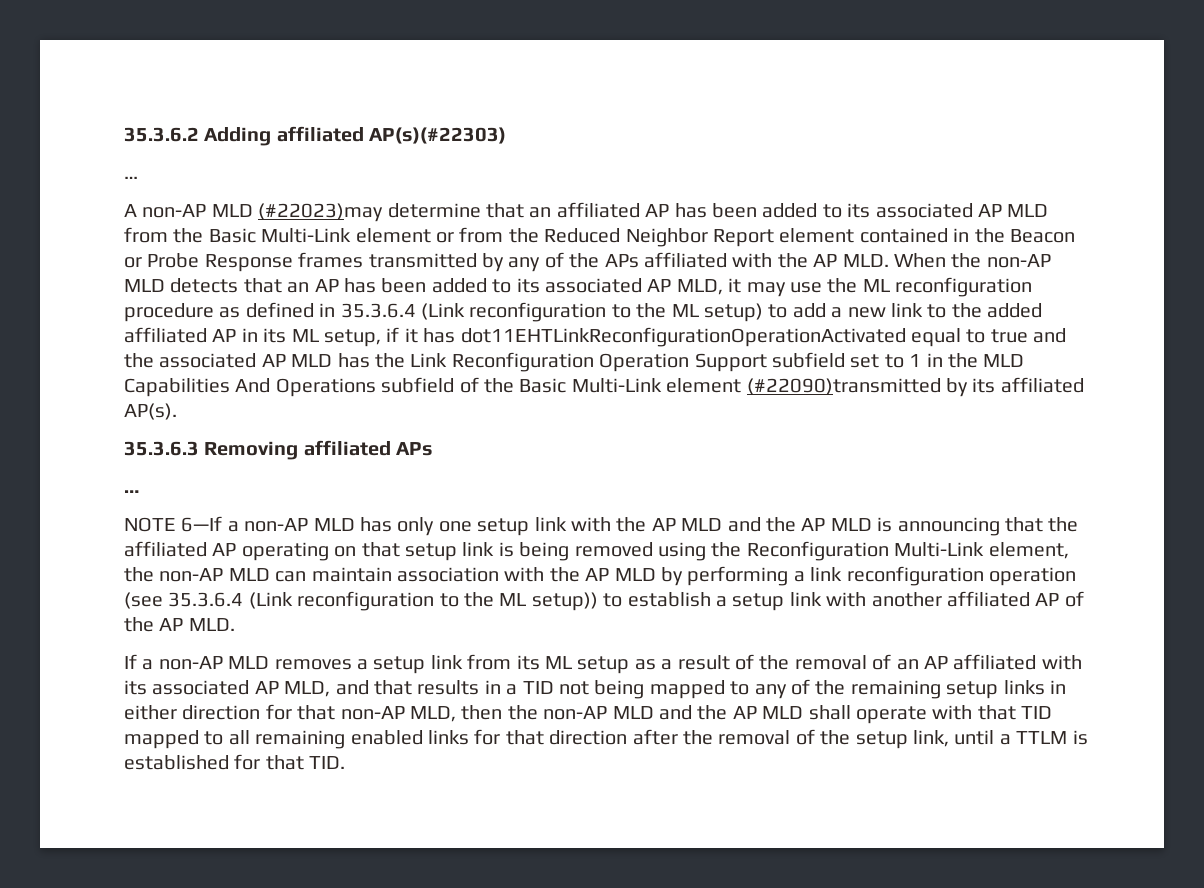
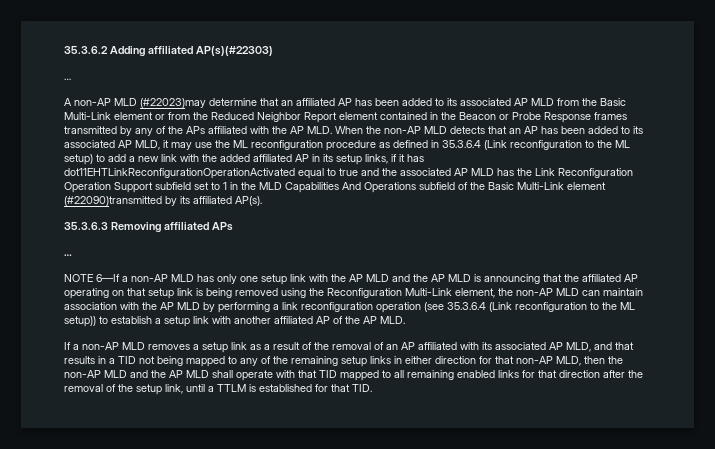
- A non-AP MLD (#22023)may determine that an affiliated AP has been added to its associated AP MLD from the Basic Multi-Link element or from the Reduced Neighbor Report element contained in the Beacon or Probe Response frames transmitted by any of the APs affiliated with the AP MLD. When the non-AP MLD detects that an AP has been added to its associated AP MLD, it may use the ML reconfiguration procedure as defined in 35.3.6.4 (Link reconfiguration to the ML setup) to add a new link to the added affiliated AP in its ML setup, if it has dot11EHTLinkReconfigurationOperationActivated equal to true and the associated AP MLD has the Link Reconfiguration Operation Support subfield set to 1 in the MLD Capabilities And Operations subfield of the Basic Multi-Link element (#22090)transmitted by its affiliated AP(s).
+ A non-AP MLD (#22023)may determine that an affiliated AP has been added to its associated AP MLD from the Basic Multi-Link element or from the Reduced Neighbor Report element contained in the Beacon or Probe Response frames transmitted by any of the APs affiliated with the AP MLD. When the non-AP MLD detects that an AP has been added to its associated AP MLD, it may use the ML reconfiguration procedure as defined in 35.3.6.4 (Link reconfiguration to the ML setup) to add a new link with the added affiliated AP in its setup links, if it has dot11EHTLinkReconfigurationOperationActivated equal to true and the associated AP MLD has the Link Reconfiguration Operation Support subfield set to 1 in the MLD Capabilities And Operations subfield of the Basic Multi-Link element (#22090)transmitted by its affiliated AP(s).
- If a non-AP MLD removes a setup link from its ML setup as a result of the removal of an AP affiliated with its associated AP MLD, and that results in a TID not being mapped to any of the remaining setup links in either direction for that non-AP MLD, then the non-AP MLD and the AP MLD shall operate with that TID mapped to all remaining enabled links for that direction after the removal of the setup link, until a TTLM is established for that TID.
+ If a non-AP MLD removes a setup link as a result of the removal of an AP affiliated with its associated AP MLD, and that results in a TID not being mapped to any of the remaining setup links in either direction for that non-AP MLD, then the non-AP MLD and the AP MLD shall operate with that TID mapped to all remaining enabled links for that direction after the removal of the setup link, until a TTLM is established for that TID.

